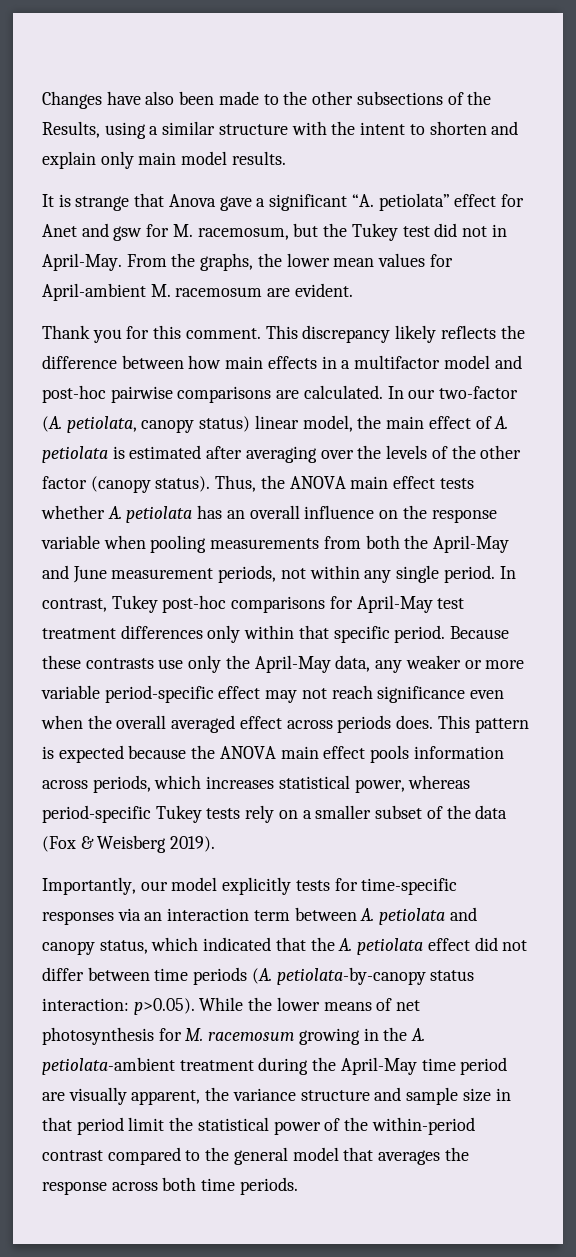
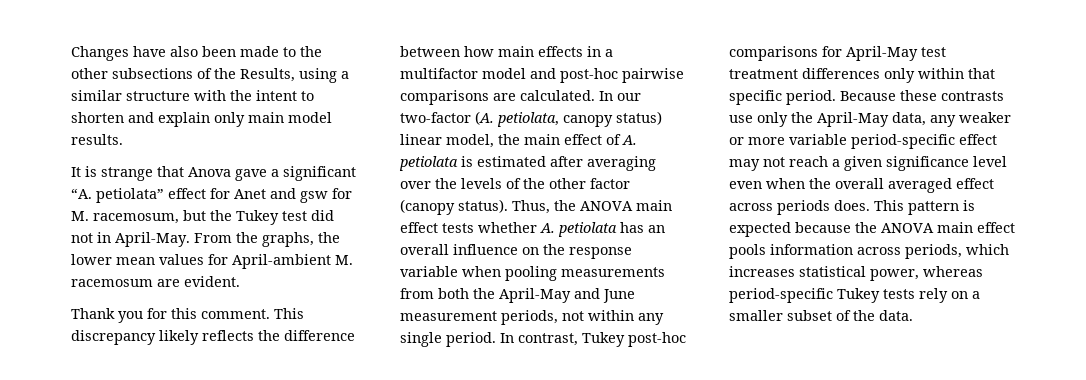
- Because these contrasts use only the April-May data, any weaker or more variable period-specific effect may not reach significance even when the overall averaged effect across periods does.
+ Because these contrasts use only the April-May data, any weaker or more variable period-specific effect may not reach a given significance level even when the overall averaged effect across periods does.
- This pattern is expected because the ANOVA main effect pools information across periods, which increases statistical power, whereas period-specific Tukey tests rely on a smaller subset of the data (Fox & Weisberg 2019).
- Importantly, our model explicitly tests for time-specific responses via an interaction term between A. petiolata and canopy status, which indicated that the A. petiolata effect did not differ between time periods (A. petiolata-by-canopy status interaction: p>0.05). While the lower means of net photosynthesis for M. racemosum growing in the A. petiolata-ambient treatment during the April-May time period are visually apparent, the variance structure and sample size in that period limit the statistical power of the within-period contrast compared to the general model that averages the response across both time periods.
+ This pattern is expected because the ANOVA main effect pools information across periods, which increases statistical power, whereas period-specific Tukey tests rely on a smaller subset of the data.

